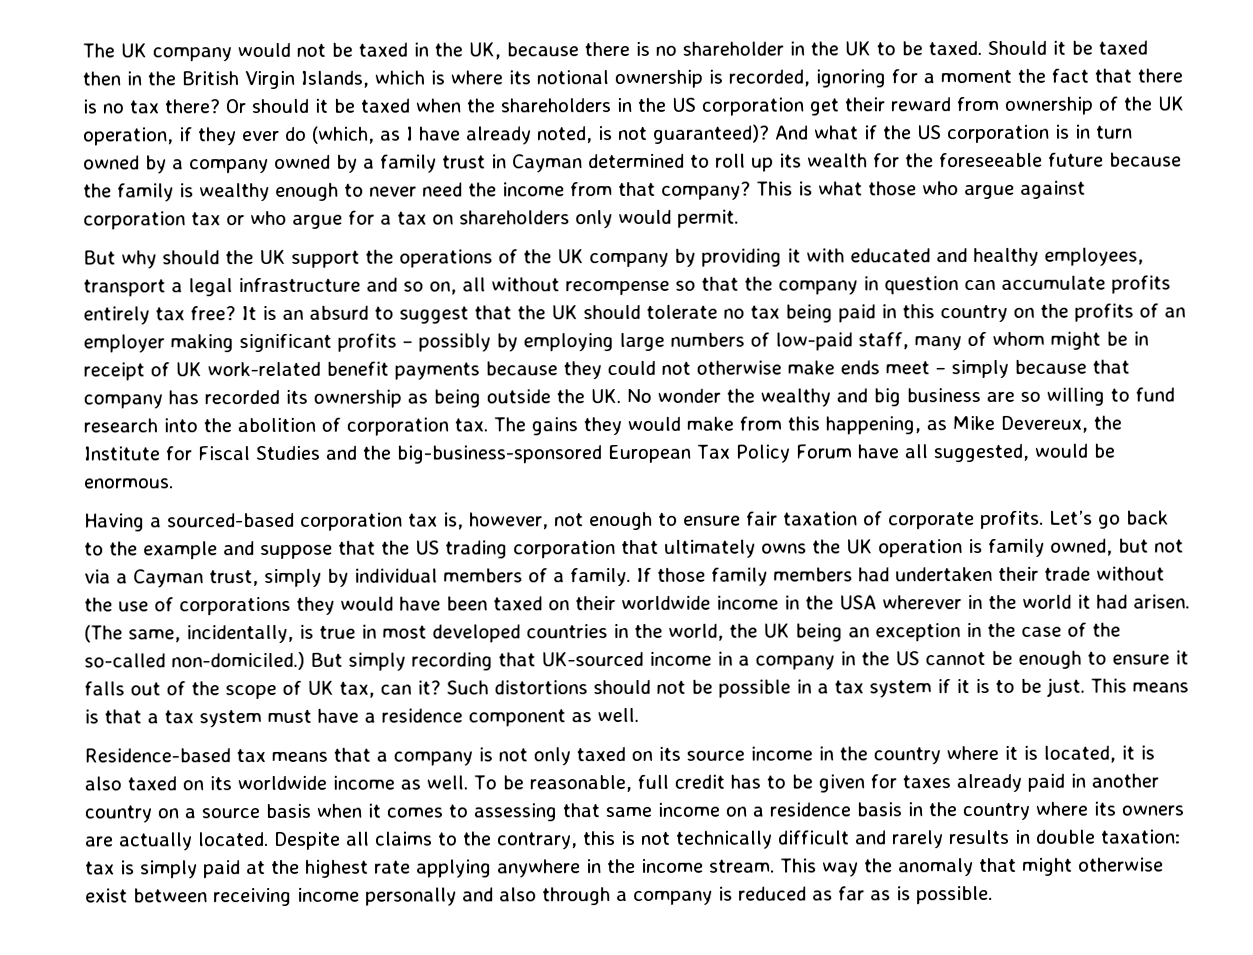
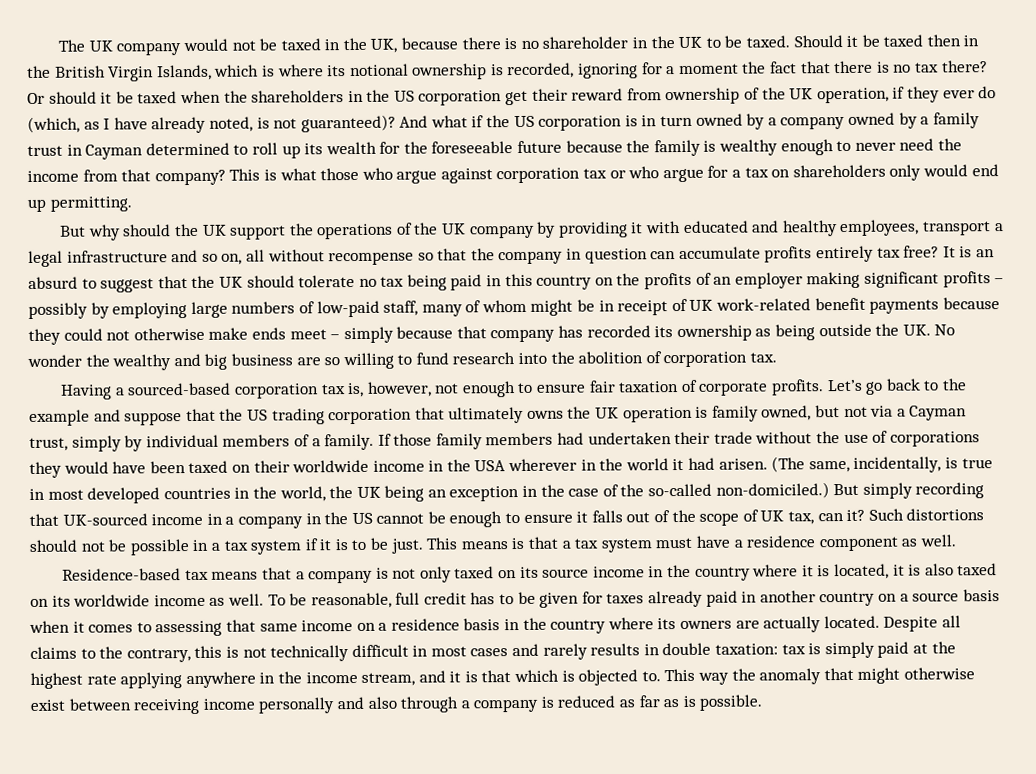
- This is what those who argue against corporation tax or who argue for a tax on shareholders only would permit.
+ This is what those who argue against corporation tax or who argue for a tax on shareholders only would end up permitting.
- The gains they would make from this happening, as Mike Devereux, the Institute for Fiscal Studies and the big-business-sponsored European Tax Policy Forum have all suggested, would be enormous.
- Despite all claims to the contrary, this is not technically difficult and rarely results in double taxation: tax is simply paid at the highest rate applying anywhere in the income stream.
+ Despite all claims to the contrary, this is not technically difficult in most cases and rarely results in double taxation: tax is simply paid at the highest rate applying anywhere in the income stream, and it is that which is objected to.

